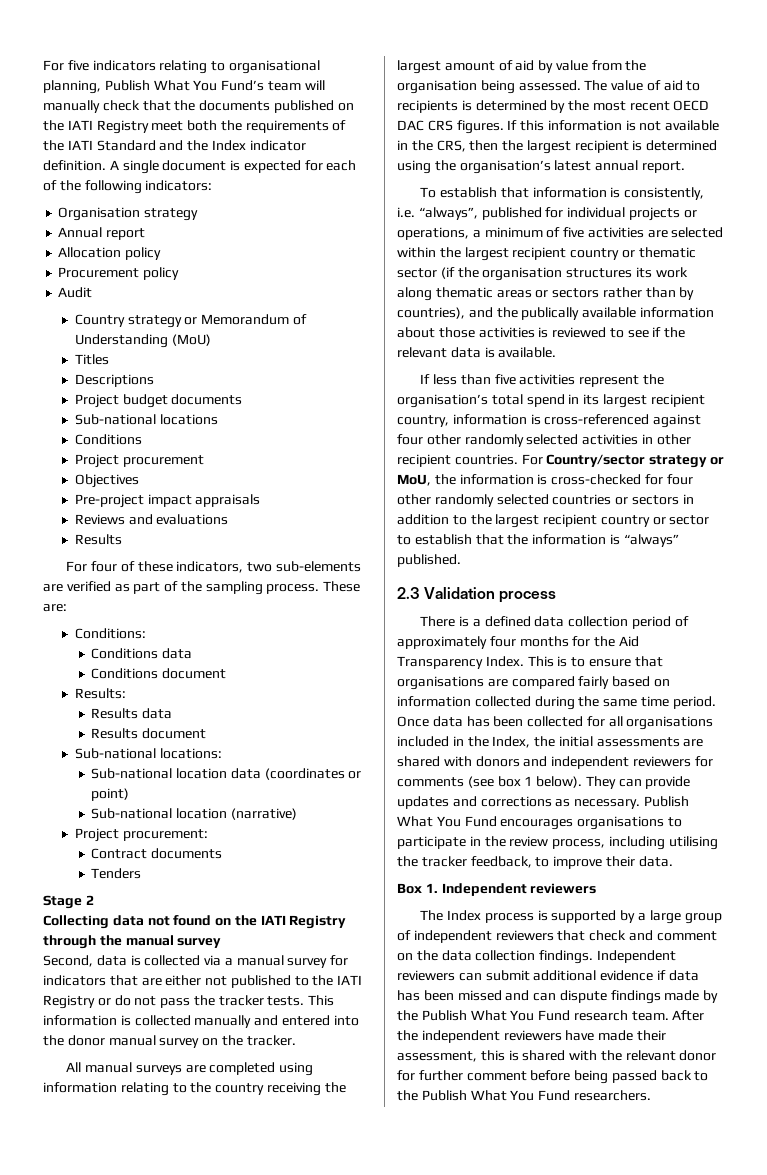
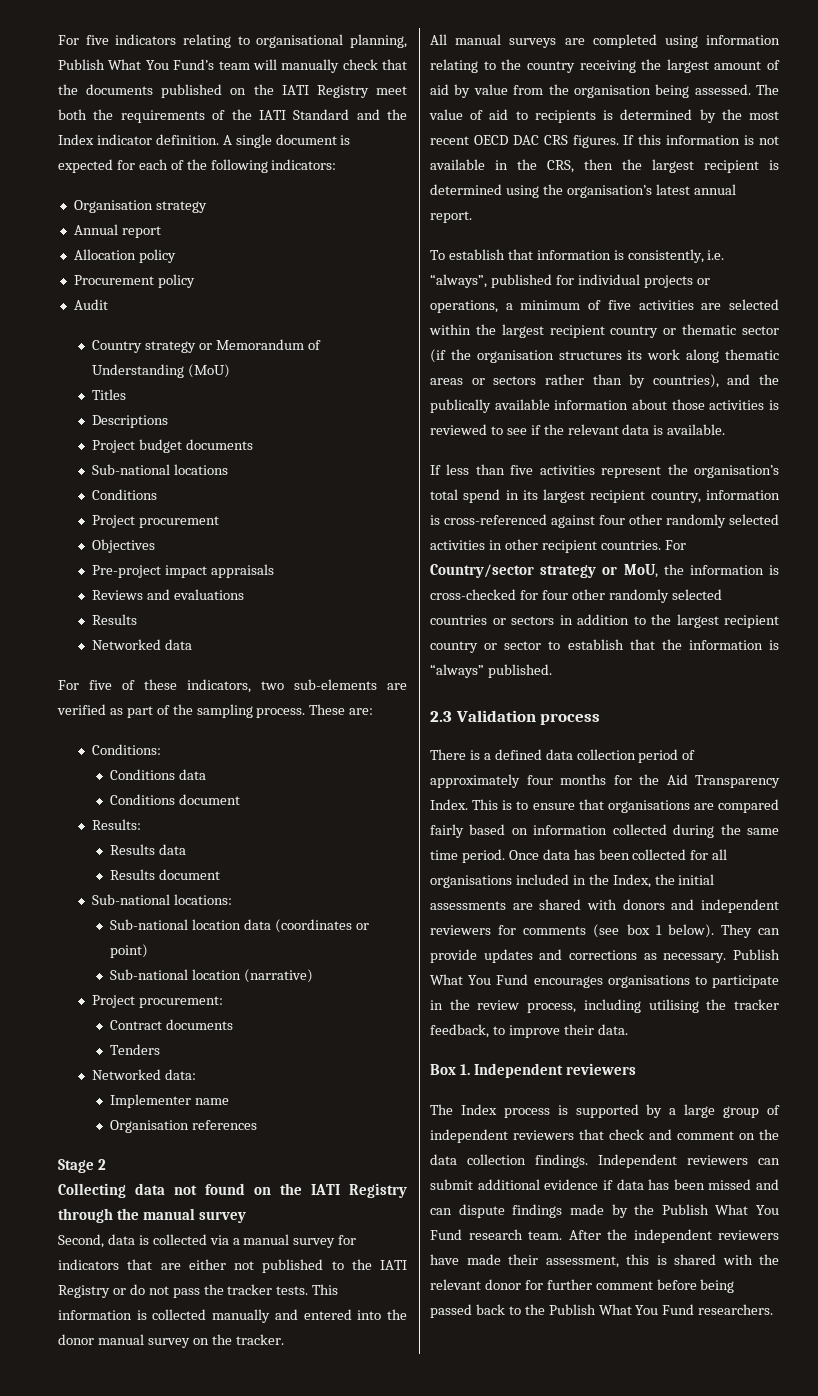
- For four of these indicators, two sub-elements are verified as part of the sampling process.
+ Networked data
+ For five of these indicators, two sub-elements are verified as part of the sampling process.
+ Networked data:
+ Implementer name
+ Organisation references

